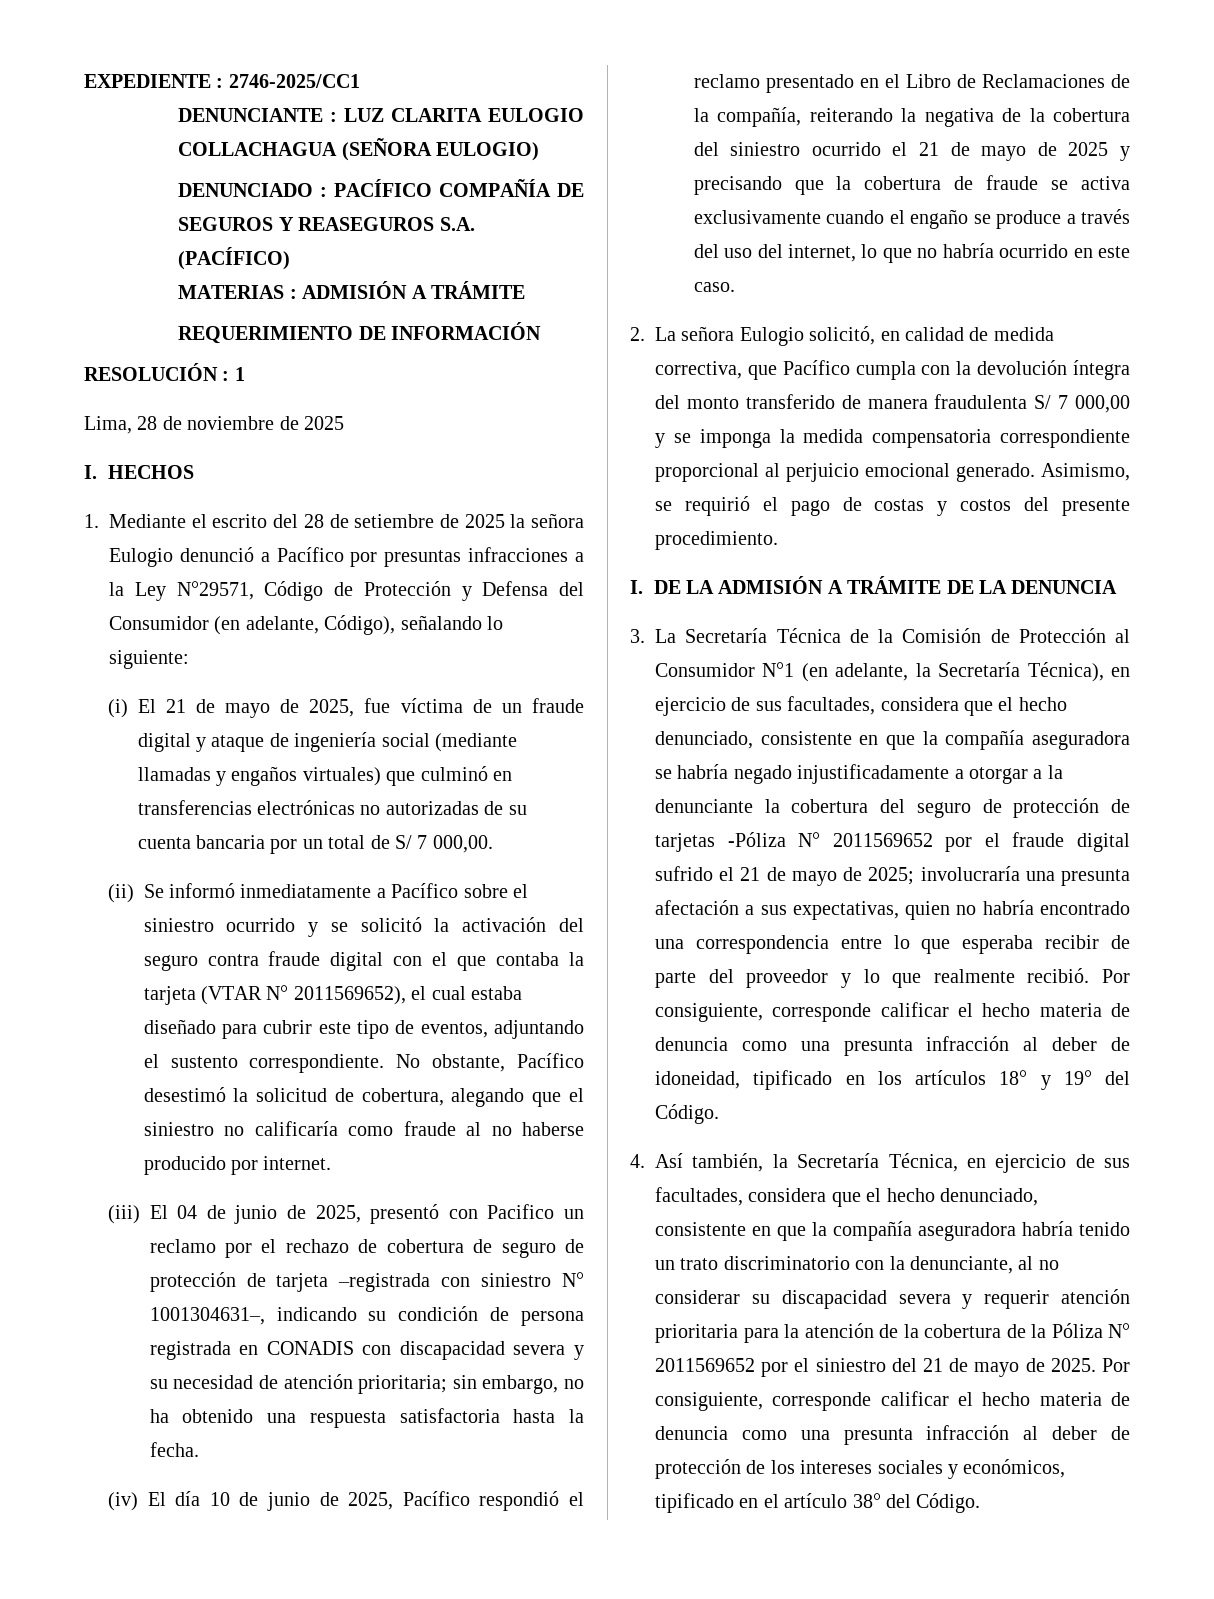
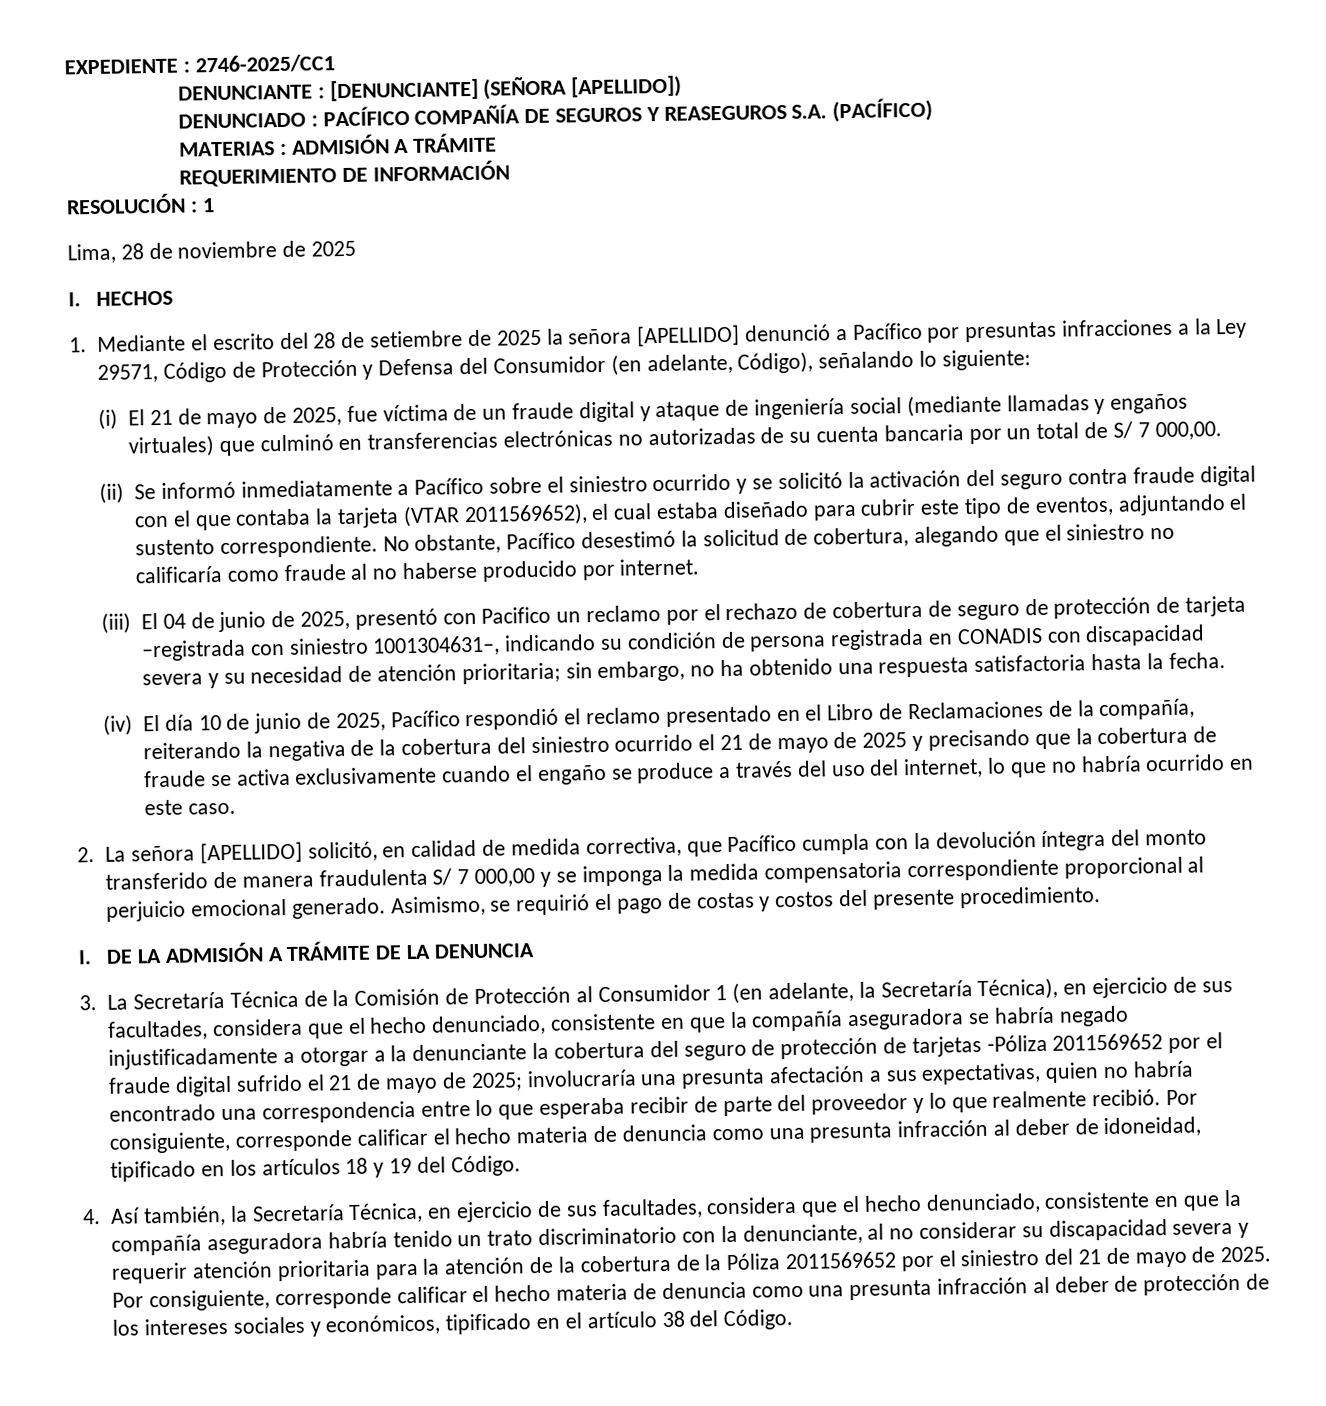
- DENUNCIANTE : LUZ CLARITA EULOGIO COLLACHAGUA (SEÑORA EULOGIO)
+ DENUNCIANTE : [DENUNCIANTE] (SEÑORA [APELLIDO])
- 1. Mediante el escrito del 28 de setiembre de 2025 la señora Eulogio denunció a Pacífico por presuntas infracciones a la Ley N°29571, Código de Protección y Defensa del Consumidor (en adelante, Código), señalando lo siguiente:
+ 1. Mediante el escrito del 28 de setiembre de 2025 la señora [APELLIDO] denunció a Pacífico por presuntas infracciones a la Ley 29571, Código de Protección y Defensa del Consumidor (en adelante, Código), señalando lo siguiente:
- (ii) Se informó inmediatamente a Pacífico sobre el siniestro ocurrido y se solicitó la activación del seguro contra fraude digital con el que contaba la tarjeta (VTAR N° 2011569652), el cual estaba diseñado para cubrir este tipo de eventos, adjuntando el sustento correspondiente.
+ (ii) Se informó inmediatamente a Pacífico sobre el siniestro ocurrido y se solicitó la activación del seguro contra fraude digital con el que contaba la tarjeta (VTAR 2011569652), el cual estaba diseñado para cubrir este tipo de eventos, adjuntando el sustento correspondiente.
- (iii) El 04 de junio de 2025, presentó con Pacifico un reclamo por el rechazo de cobertura de seguro de protección de tarjeta –registrada con siniestro N° 1001304631–, indicando su condición de persona registrada en CONADIS con discapacidad severa y su necesidad de atención prioritaria; sin embargo, no ha obtenido una respuesta satisfactoria hasta la fecha.
+ (iii) El 04 de junio de 2025, presentó con Pacifico un reclamo por el rechazo de cobertura de seguro de protección de tarjeta –registrada con siniestro 1001304631–, indicando su condición de persona registrada en CONADIS con discapacidad severa y su necesidad de atención prioritaria; sin embargo, no ha obtenido una respuesta satisfactoria hasta la fecha.
- 2. La señora Eulogio solicitó, en calidad de medida correctiva, que Pacífico cumpla con la devolución íntegra del monto transferido de manera fraudulenta S/ 7 000,00 y se imponga la medida compensatoria correspondiente proporcional al perjuicio emocional generado.
+ 2. La señora [APELLIDO] solicitó, en calidad de medida correctiva, que Pacífico cumpla con la devolución íntegra del monto transferido de manera fraudulenta S/ 7 000,00 y se imponga la medida compensatoria correspondiente proporcional al perjuicio emocional generado.
- 3. La Secretaría Técnica de la Comisión de Protección al Consumidor N°1 (en adelante, la Secretaría Técnica), en ejercicio de sus facultades, considera que el hecho denunciado, consistente en que la compañía aseguradora se habría negado injustificadamente a otorgar a la denunciante la cobertura del seguro de protección de tarjetas -Póliza N° 2011569652 por el fraude digital sufrido el 21 de mayo de 2025;
+ 3. La Secretaría Técnica de la Comisión de Protección al Consumidor 1 (en adelante, la Secretaría Técnica), en ejercicio de sus facultades, considera que el hecho denunciado, consistente en que la compañía aseguradora se habría negado injustificadamente a otorgar a la denunciante la cobertura del seguro de protección de tarjetas -Póliza 2011569652 por el fraude digital sufrido el 21 de mayo de 2025;
- Por consiguiente, corresponde calificar el hecho materia de denuncia como una presunta infracción al deber de idoneidad, tipificado en los artículos 18° y 19° del Código.
+ Por consiguiente, corresponde calificar el hecho materia de denuncia como una presunta infracción al deber de idoneidad, tipificado en los artículos 18 y 19 del Código.
- 4. Así también, la Secretaría Técnica, en ejercicio de sus facultades, considera que el hecho denunciado, consistente en que la compañía aseguradora habría tenido un trato discriminatorio con la denunciante, al no considerar su discapacidad severa y requerir atención prioritaria para la atención de la cobertura de la Póliza N° 2011569652 por el siniestro del 21 de mayo de 2025.
+ 4. Así también, la Secretaría Técnica, en ejercicio de sus facultades, considera que el hecho denunciado, consistente en que la compañía aseguradora habría tenido un trato discriminatorio con la denunciante, al no considerar su discapacidad severa y requerir atención prioritaria para la atención de la cobertura de la Póliza 2011569652 por el siniestro del 21 de mayo de 2025.
- Por consiguiente, corresponde calificar el hecho materia de denuncia como una presunta infracción al deber de protección de los intereses sociales y económicos, tipificado en el artículo 38° del Código.
+ Por consiguiente, corresponde calificar el hecho materia de denuncia como una presunta infracción al deber de protección de los intereses sociales y económicos, tipificado en el artículo 38 del Código.

